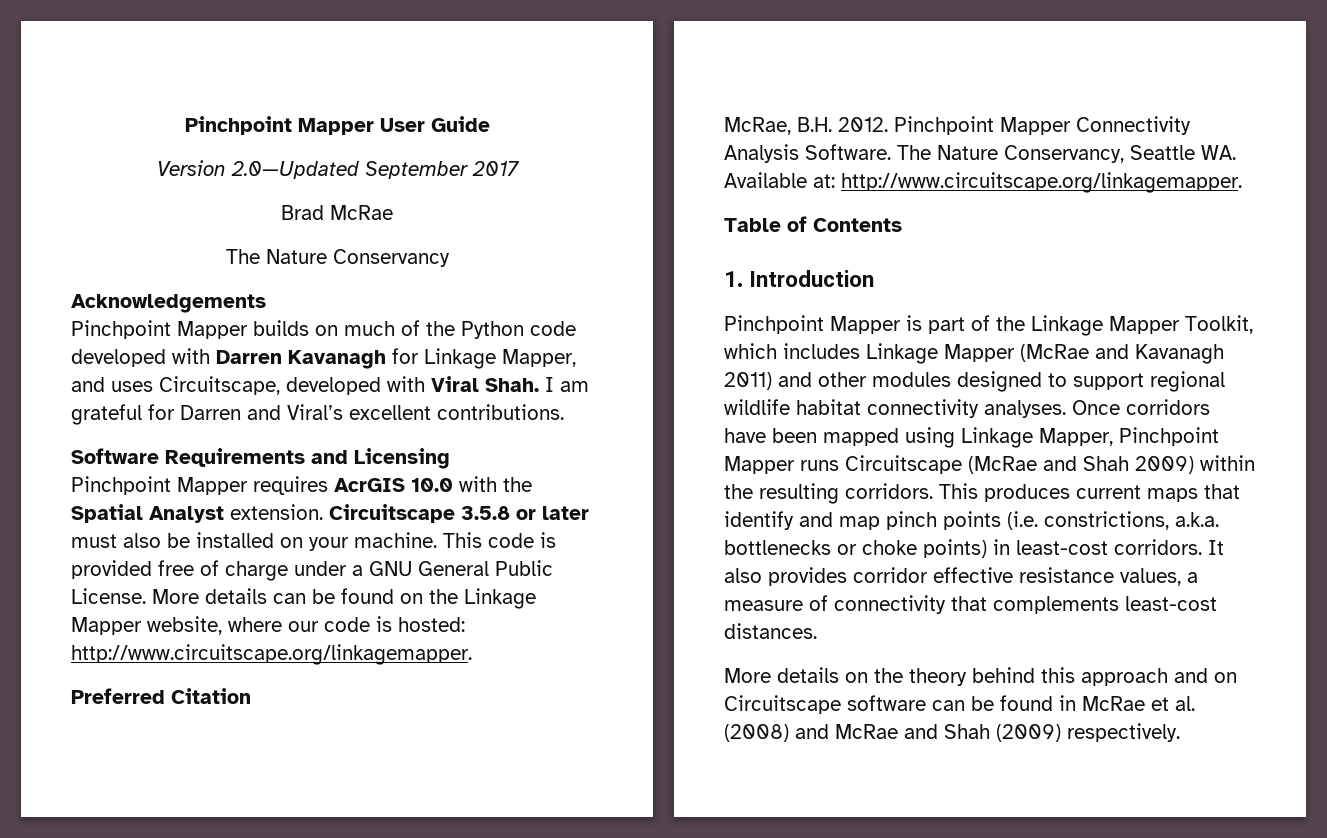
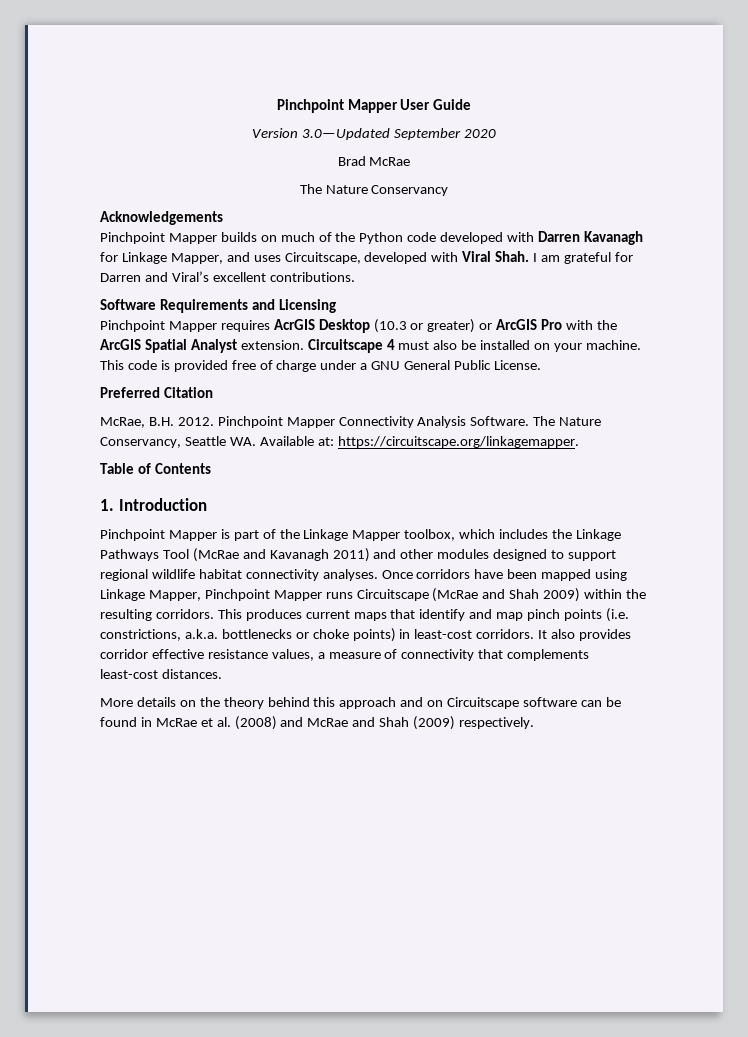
- Version 2.0—Updated September 2017
+ Version 3.0—Updated September 2020
- Pinchpoint Mapper requires AcrGIS 10.0 with the Spatial Analyst extension.
+ Pinchpoint Mapper requires AcrGIS Desktop (10.3 or greater) or ArcGIS Pro with the ArcGIS Spatial Analyst extension.
- Circuitscape 3.5.8 or later must also be installed on your machine.
+ Circuitscape 4 must also be installed on your machine.
- More details can be found on the Linkage Mapper website, where our code is hosted: http://www.circuitscape.org/linkagemapper.
- The Nature Conservancy, Seattle WA. Available at: http://www.circuitscape.org/linkagemapper.
+ The Nature Conservancy, Seattle WA. Available at: https://circuitscape.org/linkagemapper.
- Pinchpoint Mapper is part of the Linkage Mapper Toolkit, which includes Linkage Mapper (McRae and Kavanagh 2011) and other modules designed to support regional wildlife habitat connectivity analyses.
+ Pinchpoint Mapper is part of the Linkage Mapper toolbox, which includes the Linkage Pathways Tool (McRae and Kavanagh 2011) and other modules designed to support regional wildlife habitat connectivity analyses.

